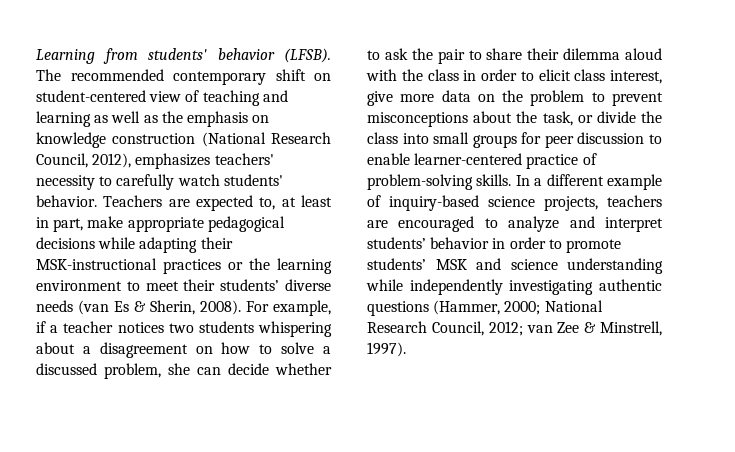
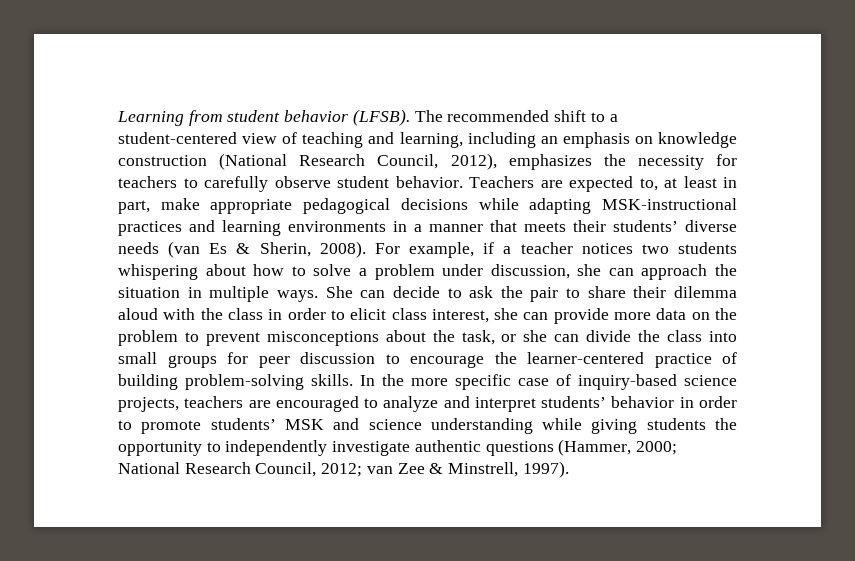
- Learning from students' behavior (LFSB).
+ Learning from student behavior (LFSB).
- The recommended contemporary shift on student-centered view of teaching and learning as well as the emphasis on knowledge construction (National Research Council, 2012), emphasizes teachers' necessity to carefully watch students' behavior.
+ The recommended shift to a student-centered view of teaching and learning, including an emphasis on knowledge construction (National Research Council, 2012), emphasizes the necessity for teachers to carefully observe student behavior.
- Teachers are expected to, at least in part, make appropriate pedagogical decisions while adapting their MSK-instructional practices or the learning environment to meet their students’ diverse needs (van Es & Sherin, 2008).
+ Teachers are expected to, at least in part, make appropriate pedagogical decisions while adapting MSK-instructional practices and learning environments in a manner that meets their students’ diverse needs (van Es & Sherin, 2008).
- For example, if a teacher notices two students whispering about a disagreement on how to solve a discussed problem, she can decide whether to ask the pair to share their dilemma aloud with the class in order to elicit class interest, give more data on the problem to prevent misconceptions about the task, or divide the class into small groups for peer discussion to enable learner-centered practice of problem-solving skills.
+ For example, if a teacher notices two students whispering about how to solve a problem under discussion, she can approach the situation in multiple ways. She can decide to ask the pair to share their dilemma aloud with the class in order to elicit class interest, she can provide more data on the problem to prevent misconceptions about the task, or she can divide the class into small groups for peer discussion to encourage the learner-centered practice of building problem-solving skills.
- In a different example of inquiry-based science projects, teachers are encouraged to analyze and interpret students’ behavior in order to promote students’ MSK and science understanding while independently investigating authentic questions (Hammer, 2000; National Research Council, 2012; van Zee & Minstrell, 1997).
+ In the more specific case of inquiry-based science projects, teachers are encouraged to analyze and interpret students’ behavior in order to promote students’ MSK and science understanding while giving students the opportunity to independently investigate authentic questions (Hammer, 2000; National Research Council, 2012; van Zee & Minstrell, 1997).

